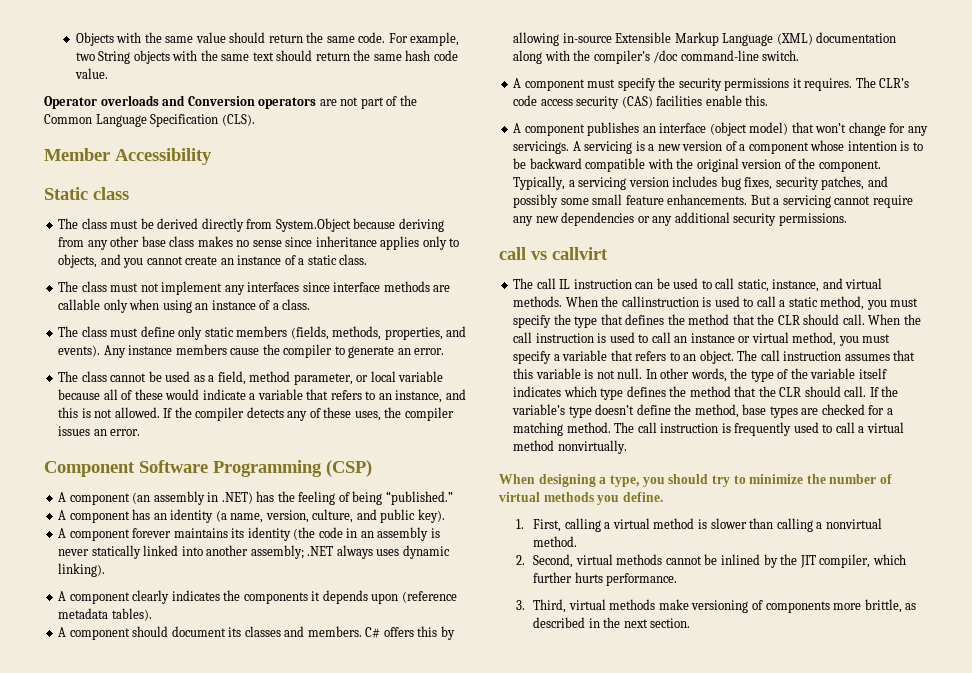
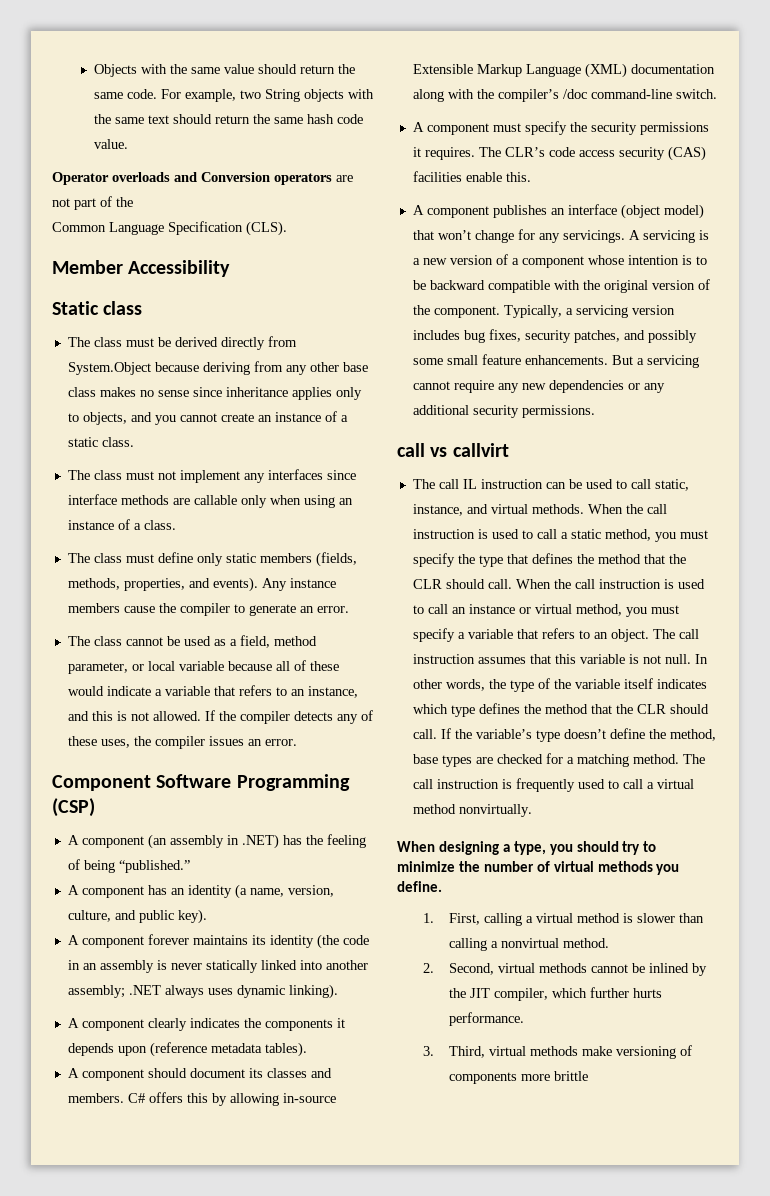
- When the callinstruction is used to call a static method, you must specify the type that defines the method that the CLR should call.
+ When the call instruction is used to call a static method, you must specify the type that defines the method that the CLR should call.
- 3. Third, virtual methods make versioning of components more brittle, as described in the next section.
+ 3. Third, virtual methods make versioning of components more brittle

